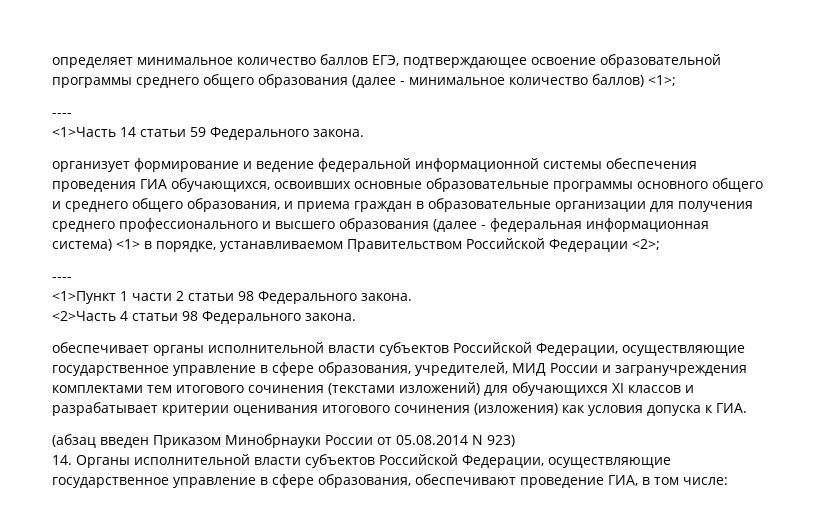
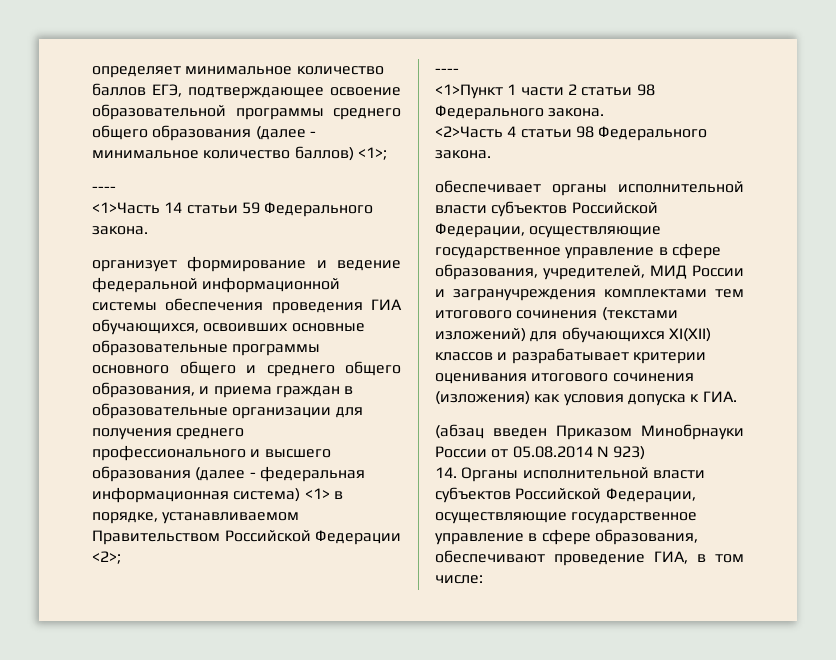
- обеспечивает органы исполнительной власти субъектов Российской Федерации, осуществляющие государственное управление в сфере образования, учредителей, МИД России и загранучреждения комплектами тем итогового сочинения (текстами изложений) для обучающихся XI классов и разрабатывает критерии оценивания итогового сочинения (изложения) как условия допуска к ГИА.
+ обеспечивает органы исполнительной власти субъектов Российской Федерации, осуществляющие государственное управление в сфере образования, учредителей, МИД России и загранучреждения комплектами тем итогового сочинения (текстами изложений) для обучающихся XI(XII) классов и разрабатывает критерии оценивания итогового сочинения (изложения) как условия допуска к ГИА.

